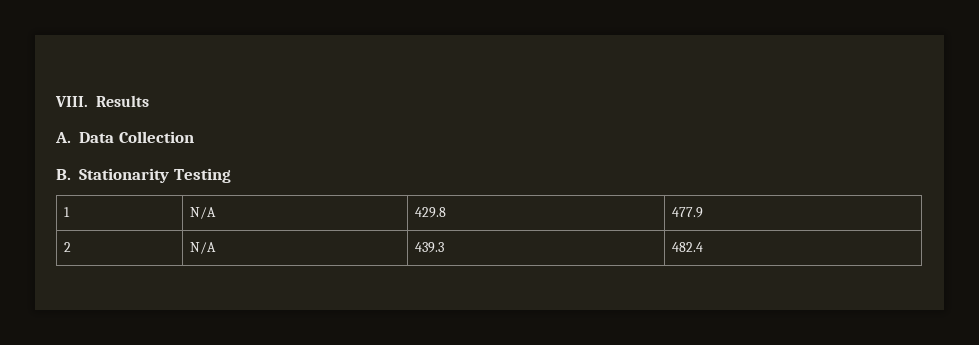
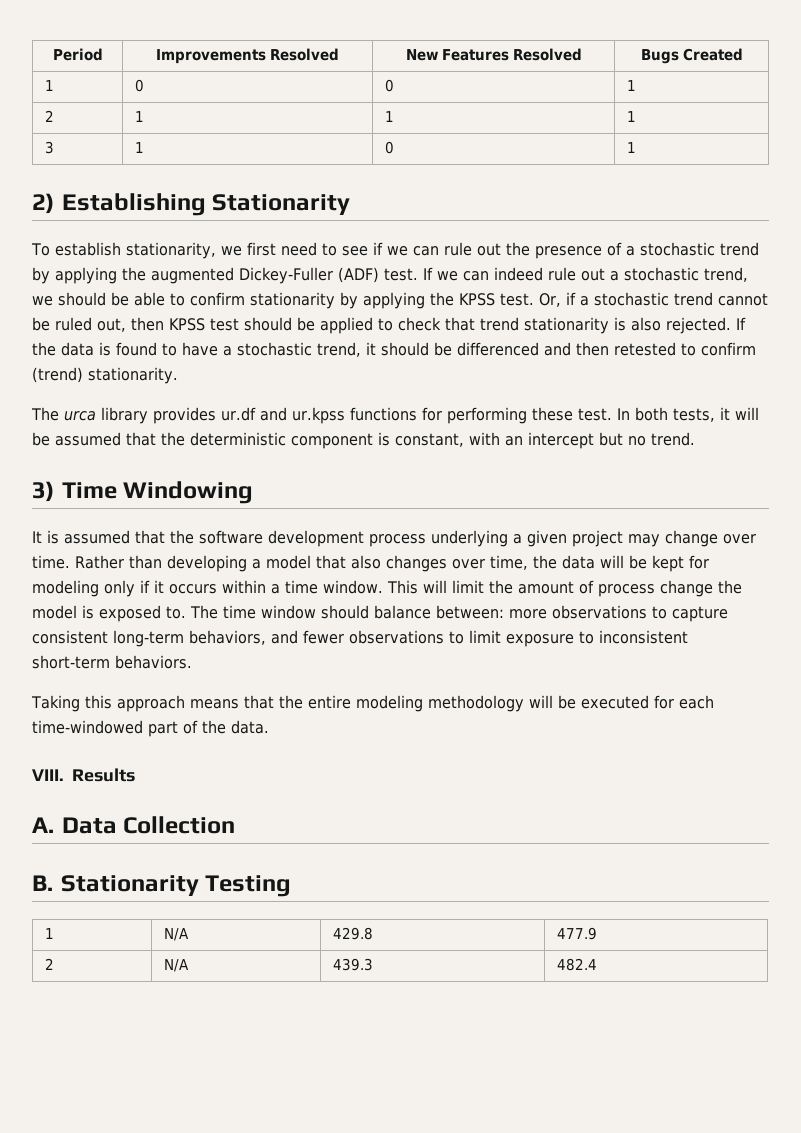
+ Period | Improvements Resolved | New Features Resolved | Bugs Created
+ 1 | 0 | 0 | 1
+ 2 | 1 | 1 | 1
+ 3 | 1 | 0 | 1
+ 2) Establishing Stationarity
+ To establish stationarity, we first need to see if we can rule out the presence of a stochastic trend by applying the augmented Dickey-Fuller (ADF) test. If we can indeed rule out a stochastic trend, we should be able to confirm stationarity by applying the KPSS test. Or, if a stochastic trend cannot be ruled out, then KPSS test should be applied to check that trend stationarity is also rejected. If the data is found to have a stochastic trend, it should be differenced and then retested to confirm (trend) stationarity.
+ The urca library provides ur.df and ur.kpss functions for performing these test. In both tests, it will be assumed that the deterministic component is constant, with an intercept but no trend.
+ 3) Time Windowing
+ It is assumed that the software development process underlying a given project may change over time. Rather than developing a model that also changes over time, the data will be kept for modeling only if it occurs within a time window. This will limit the amount of process change the model is exposed to. The time window should balance between: more observations to capture consistent long-term behaviors, and fewer observations to limit exposure to inconsistent short-term behaviors.
+ Taking this approach means that the entire modeling methodology will be executed for each time-windowed part of the data.

